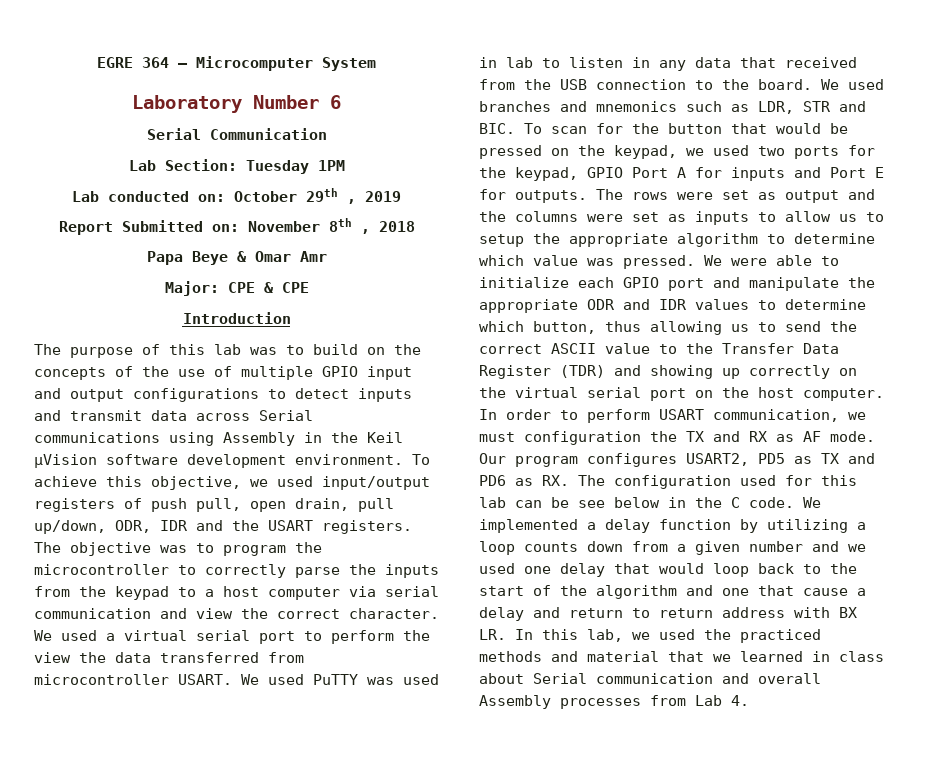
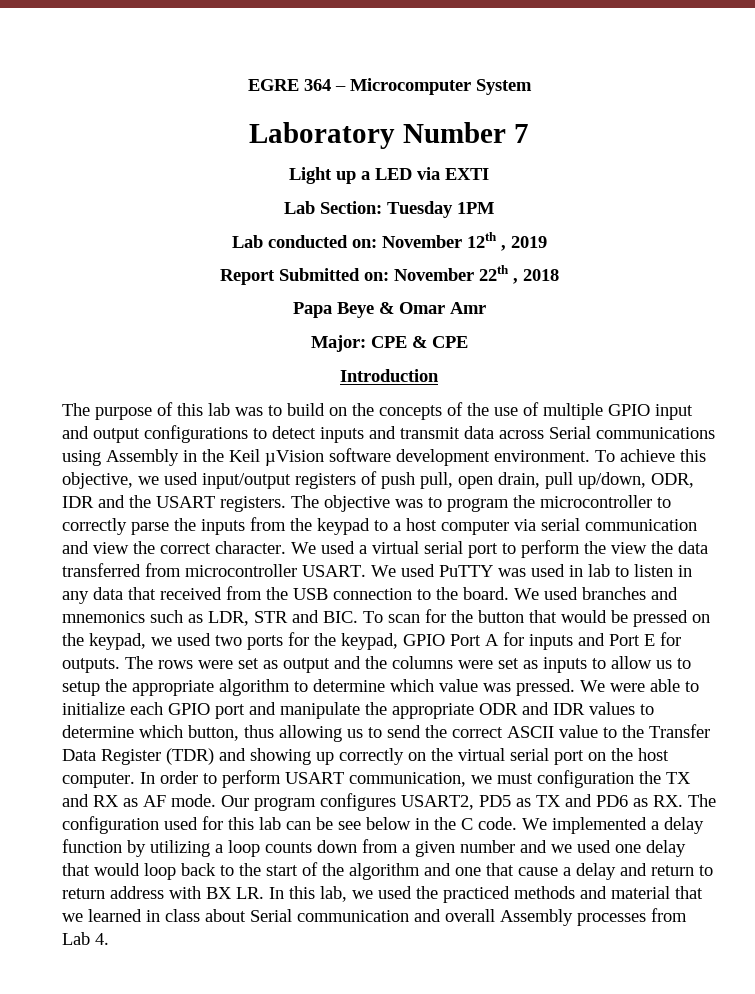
- Laboratory Number 6
- Serial Communication
+ Laboratory Number 7
+ Light up a LED via EXTI
- Lab conducted on: October 29th , 2019
+ Lab conducted on: November 12th , 2019
- Report Submitted on: November 8th , 2018
+ Report Submitted on: November 22th , 2018

